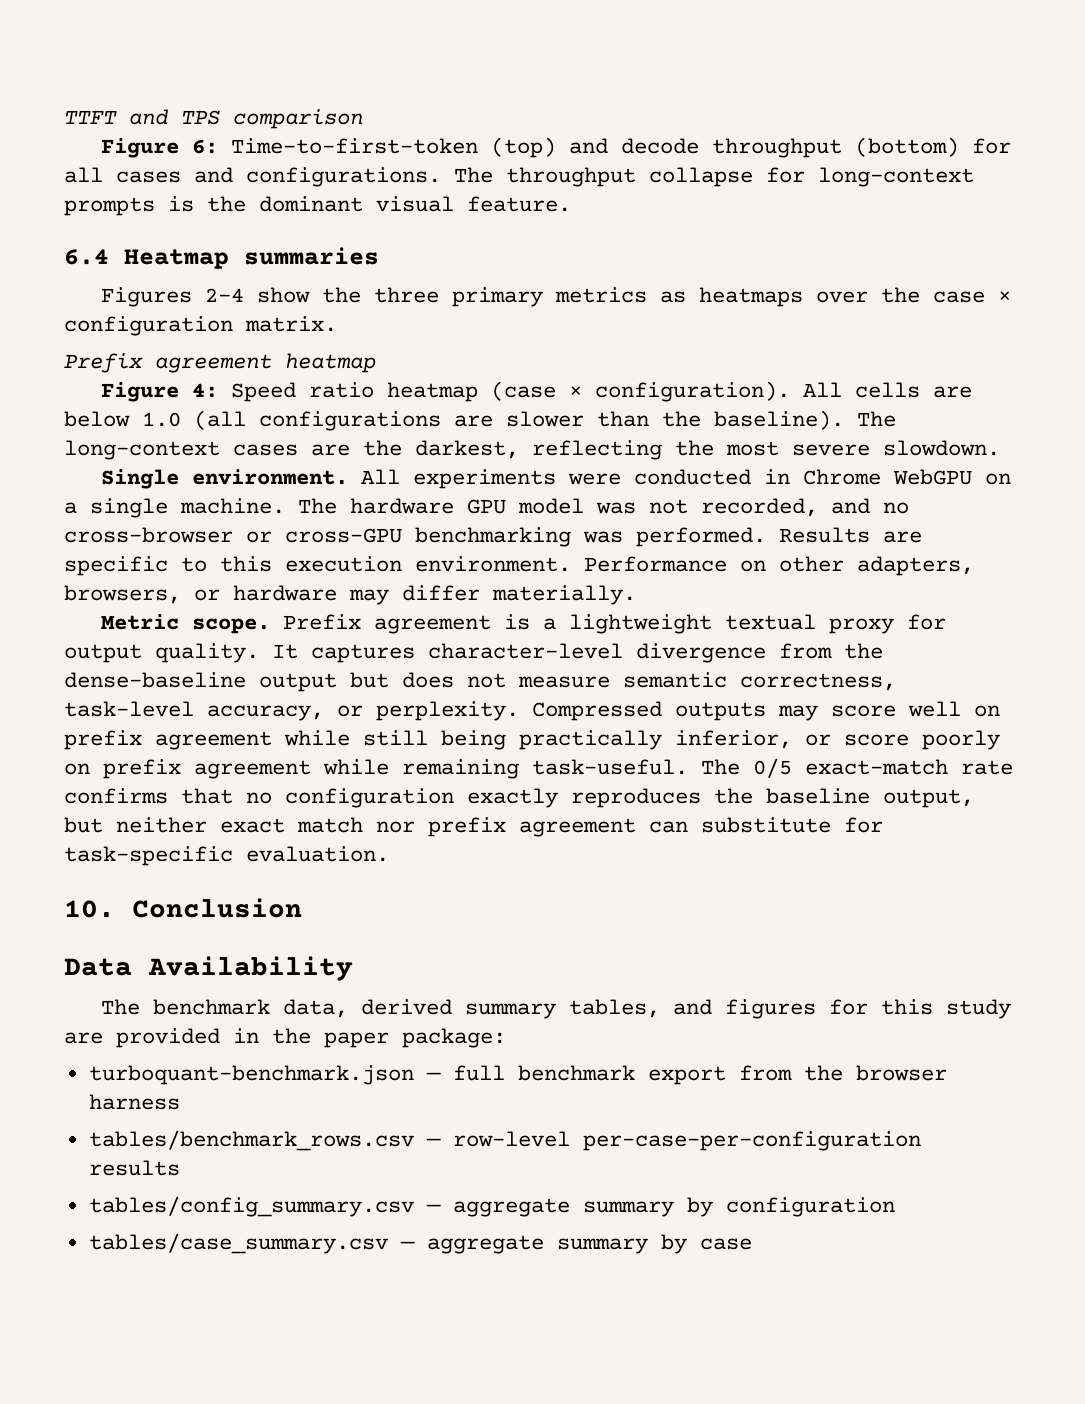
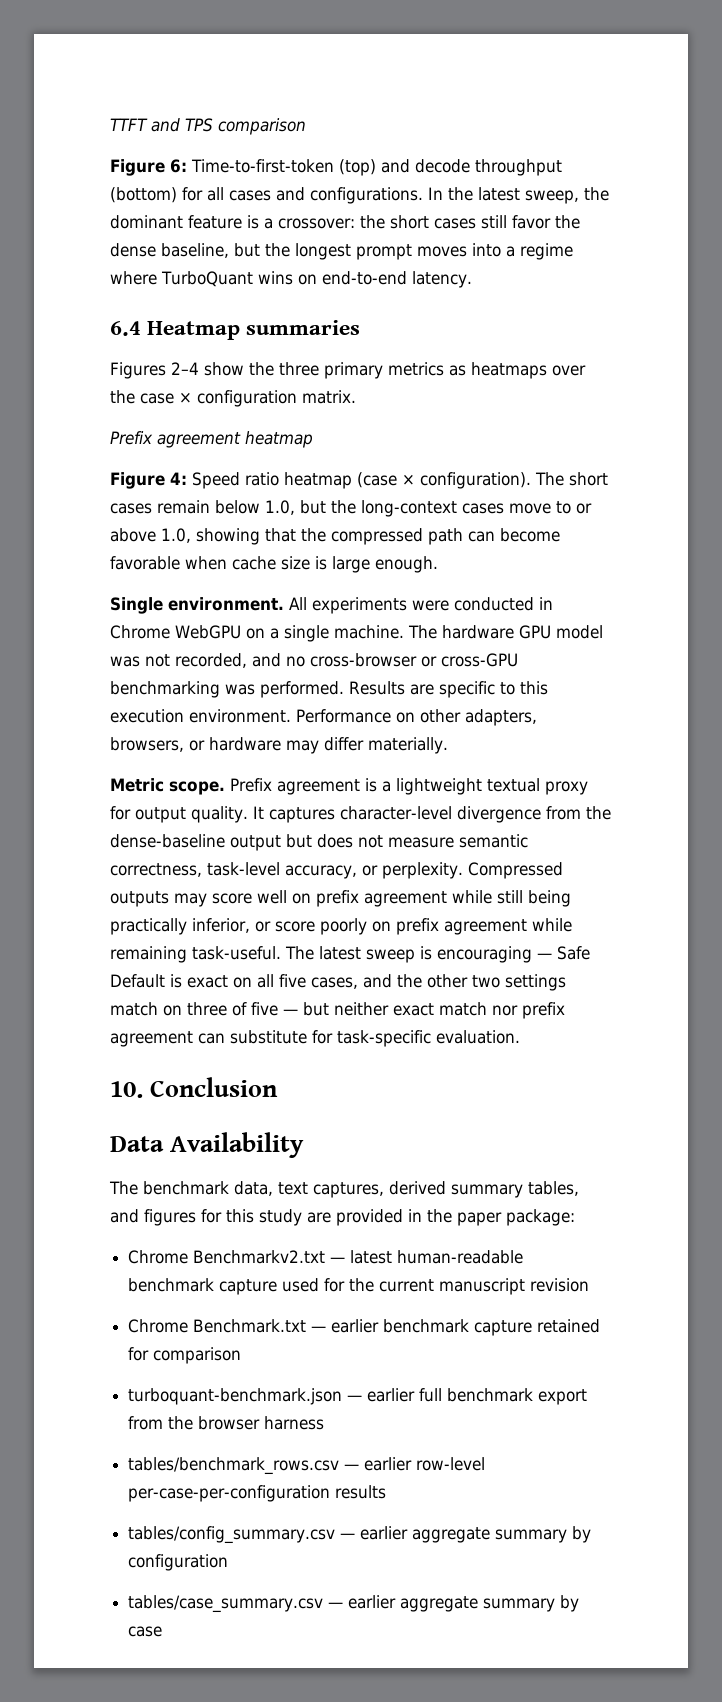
- The throughput collapse for long-context prompts is the dominant visual feature.
+ In the latest sweep, the dominant feature is a crossover: the short cases still favor the dense baseline, but the longest prompt moves into a regime where TurboQuant wins on end-to-end latency.
- All cells are below 1.0 (all configurations are slower than the baseline). The long-context cases are the darkest, reflecting the most severe slowdown.
+ The short cases remain below 1.0, but the long-context cases move to or above 1.0, showing that the compressed path can become favorable when cache size is large enough.
- The 0/5 exact-match rate confirms that no configuration exactly reproduces the baseline output, but neither exact match nor prefix agreement can substitute for task-specific evaluation.
+ The latest sweep is encouraging — Safe Default is exact on all five cases, and the other two settings match on three of five — but neither exact match nor prefix agreement can substitute for task-specific evaluation.
- The benchmark data, derived summary tables, and figures for this study are provided in the paper package:
+ The benchmark data, text captures, derived summary tables, and figures for this study are provided in the paper package:
+ Chrome Benchmarkv2.txt — latest human-readable benchmark capture used for the current manuscript revision
+ Chrome Benchmark.txt — earlier benchmark capture retained for comparison
- turboquant-benchmark.json — full benchmark export from the browser harness
+ turboquant-benchmark.json — earlier full benchmark export from the browser harness
- tables/benchmark_rows.csv — row-level per-case-per-configuration results
+ tables/benchmark_rows.csv — earlier row-level per-case-per-configuration results
- tables/config_summary.csv — aggregate summary by configuration
+ tables/config_summary.csv — earlier aggregate summary by configuration
- tables/case_summary.csv — aggregate summary by case
+ tables/case_summary.csv — earlier aggregate summary by case

